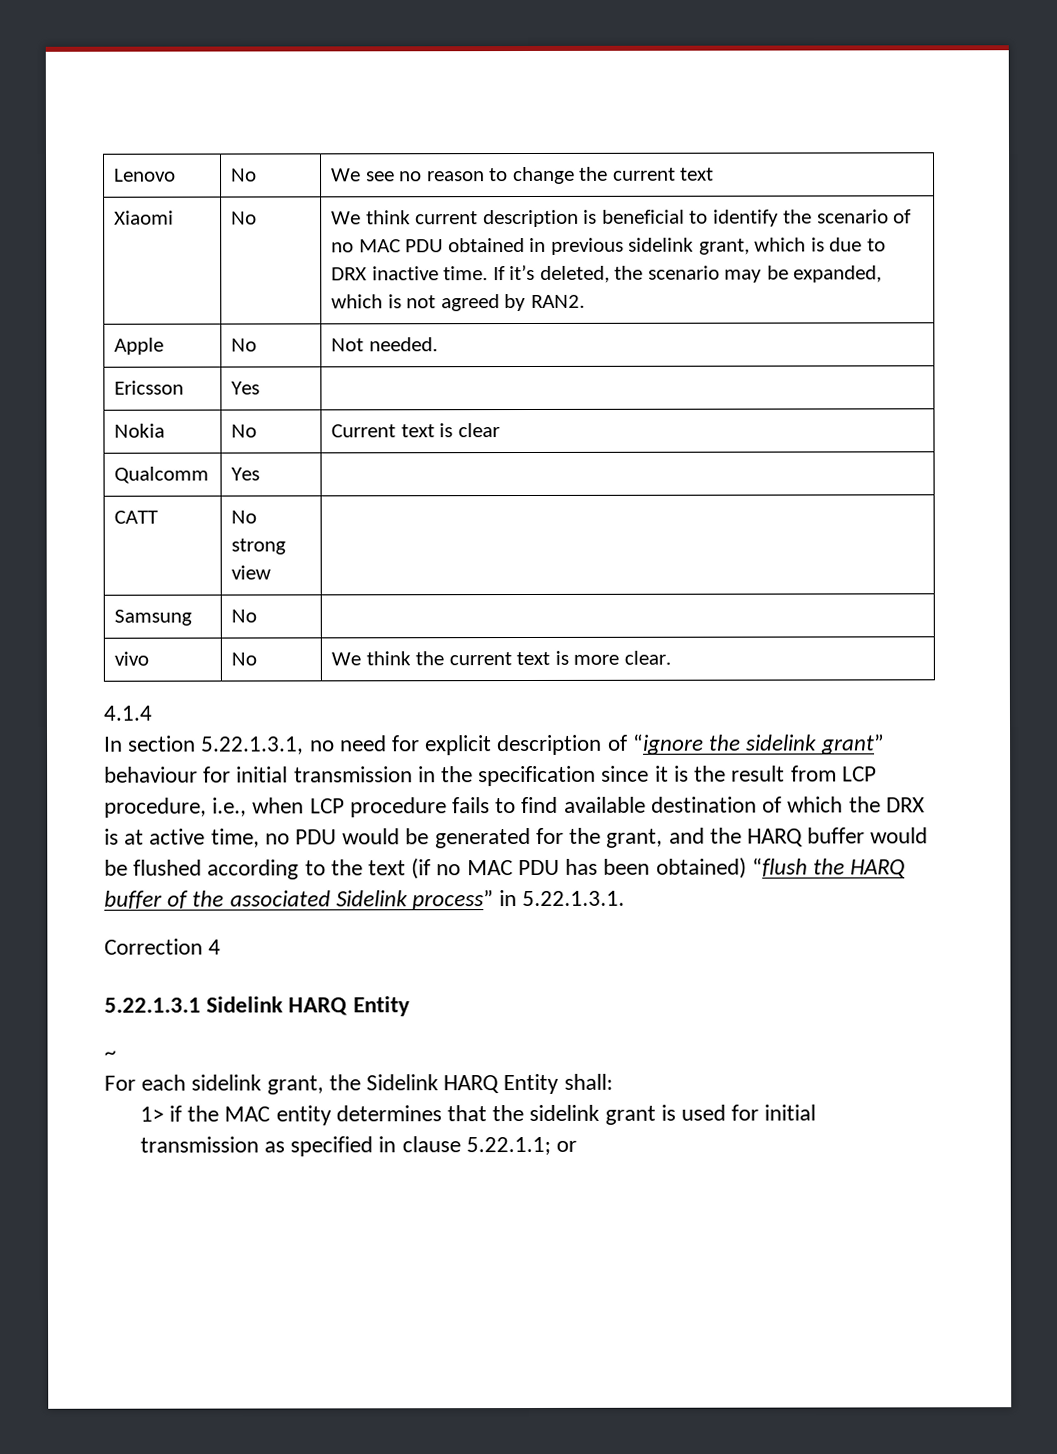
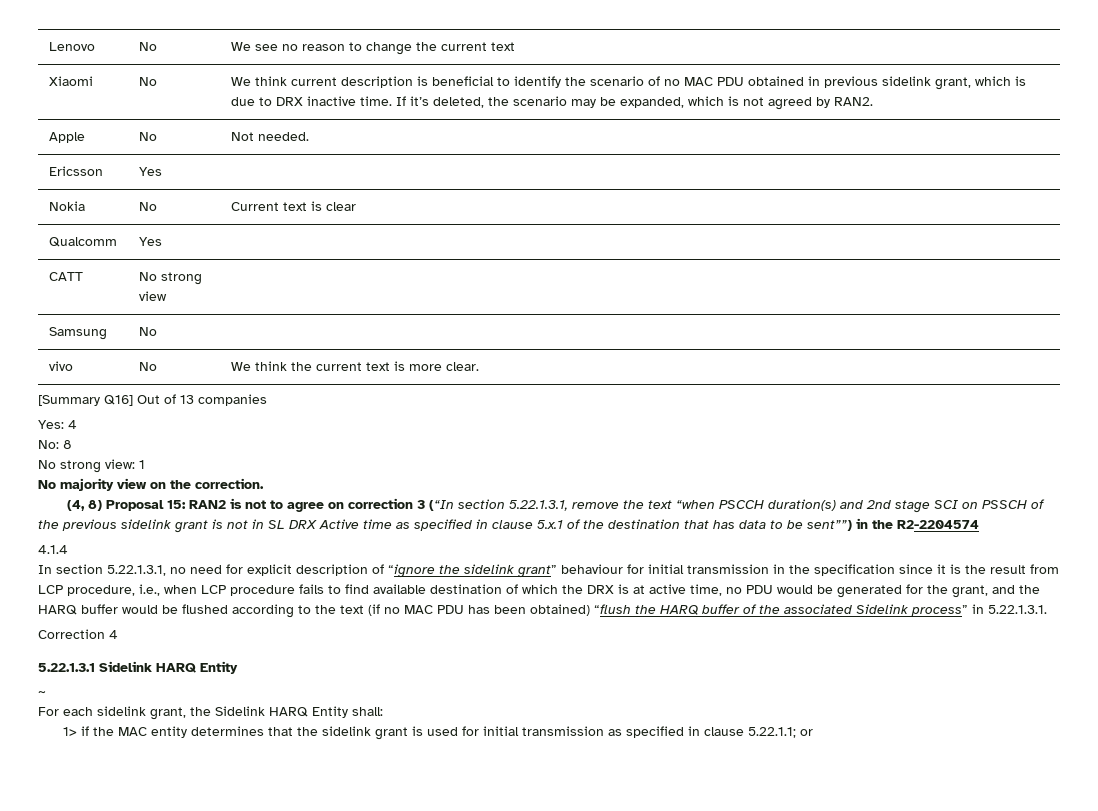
+ [Summary Q16] Out of 13 companies
+ Yes: 4
+ No: 8
+ No strong view: 1
+ No majority view on the correction.
+ (4, 8) Proposal 15: RAN2 is not to agree on correction 3 (“In section 5.22.1.3.1, remove the text “when PSCCH duration(s) and 2nd stage SCI on PSSCH of the previous sidelink grant is not in SL DRX Active time as specified in clause 5.x.1 of the destination that has data to be sent””) in the R2-2204574

